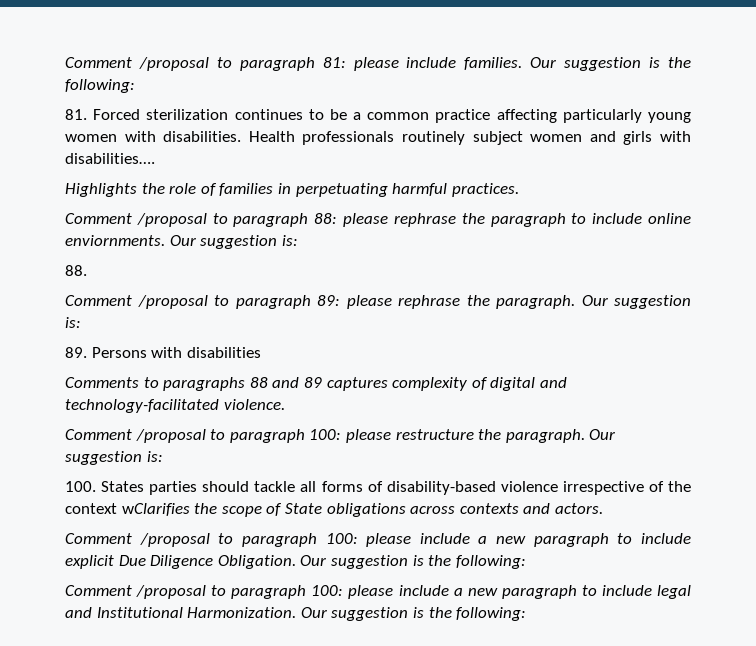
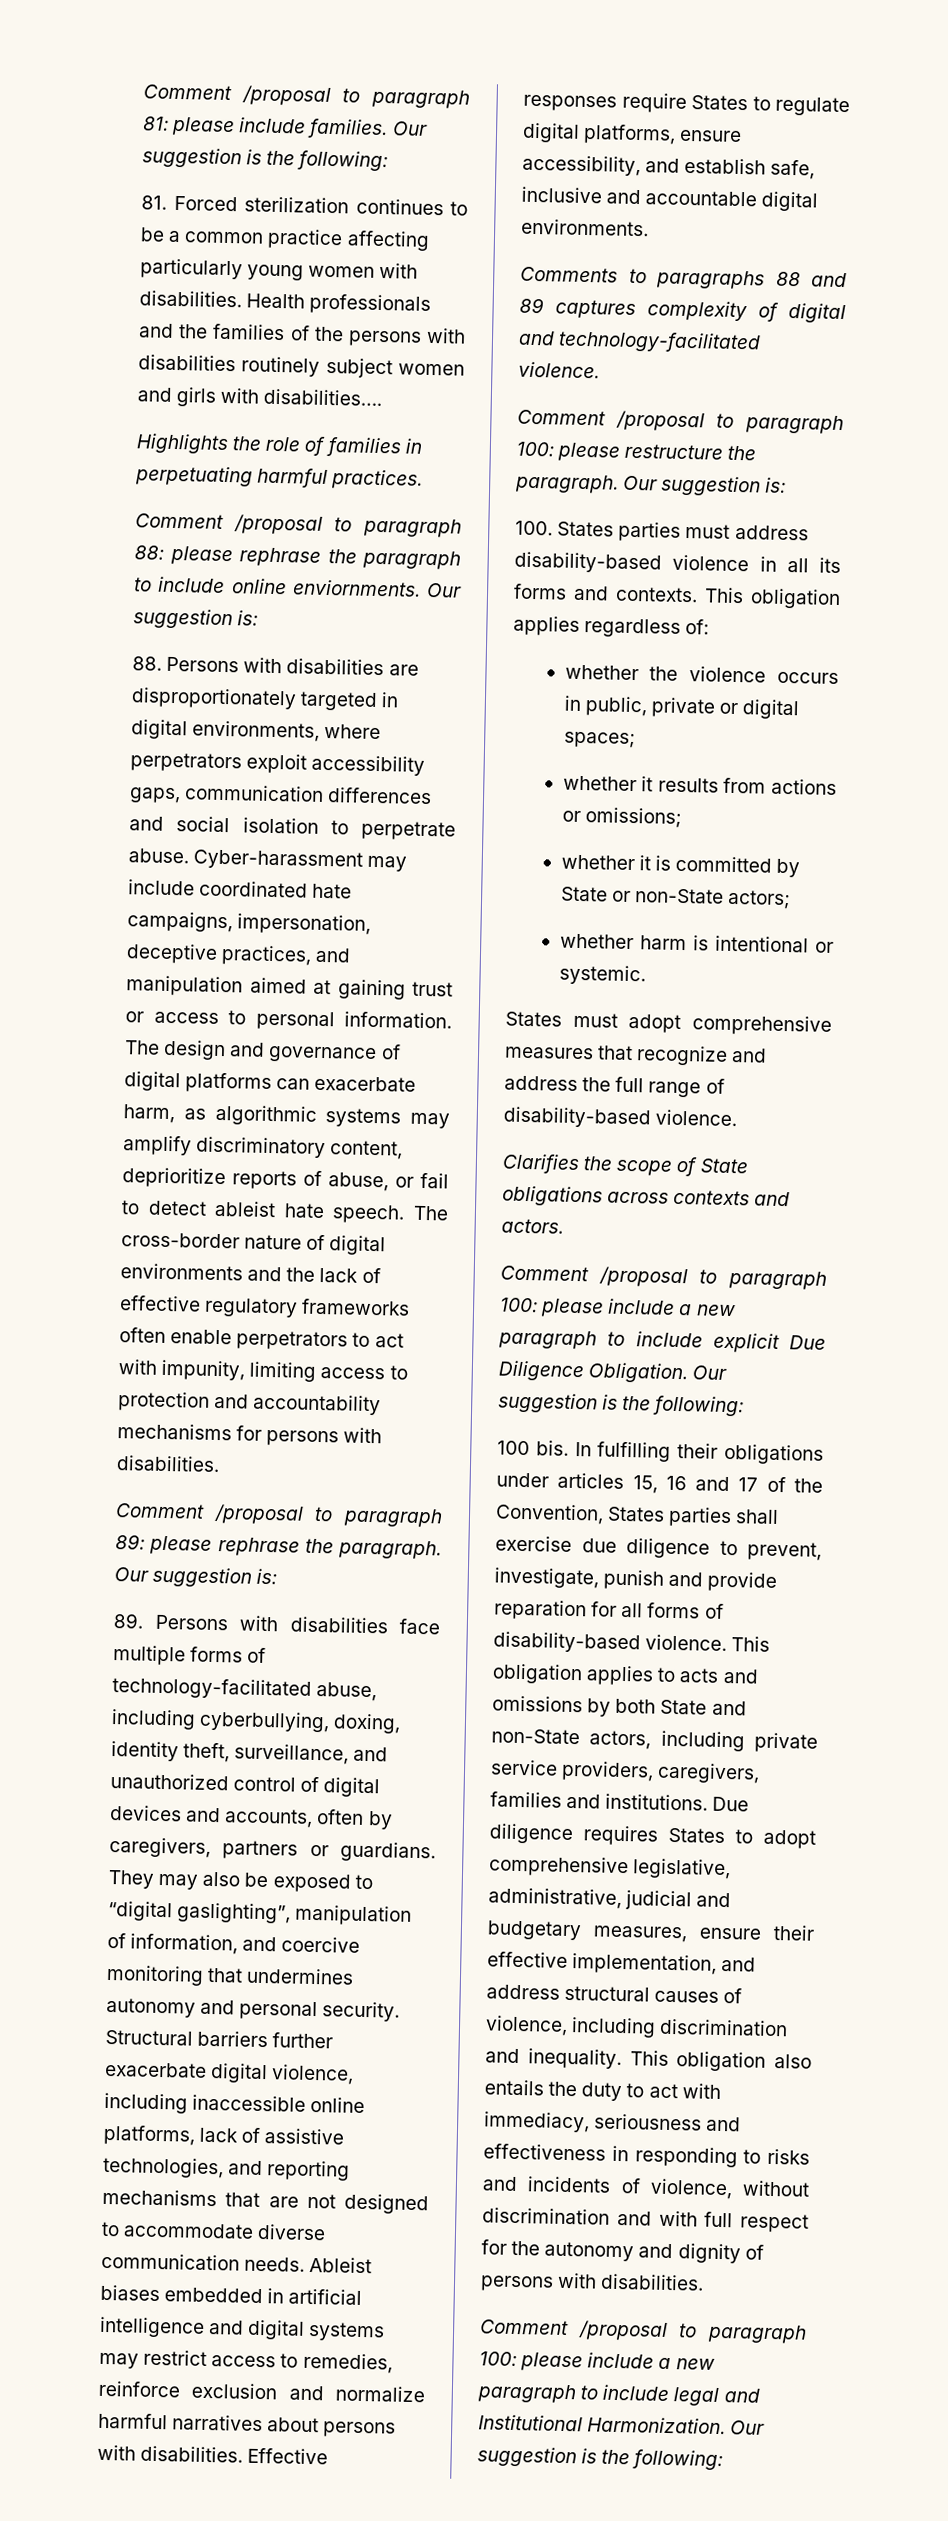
- Health professionals routinely subject women and girls with disabilities….
+ Health professionals and the families of the persons with disabilities routinely subject women and girls with disabilities….
- 88.
+ 88. Persons with disabilities are disproportionately targeted in digital environments, where perpetrators exploit accessibility gaps, communication differences and social isolation to perpetrate abuse. Cyber-harassment may include coordinated hate campaigns, impersonation, deceptive practices, and manipulation aimed at gaining trust or access to personal information. The design and governance of digital platforms can exacerbate harm, as algorithmic systems may amplify discriminatory content, deprioritize reports of abuse, or fail to detect ableist hate speech. The cross-border nature of digital environments and the lack of effective regulatory frameworks often enable perpetrators to act with impunity, limiting access to protection and accountability mechanisms for persons with disabilities.
- 89. Persons with disabilities
+ 89. Persons with disabilities face multiple forms of technology-facilitated abuse, including cyberbullying, doxing, identity theft, surveillance, and unauthorized control of digital devices and accounts, often by caregivers, partners or guardians. They may also be exposed to “digital gaslighting”, manipulation of information, and coercive monitoring that undermines autonomy and personal security. Structural barriers further exacerbate digital violence, including inaccessible online platforms, lack of assistive technologies, and reporting mechanisms that are not designed to accommodate diverse communication needs. Ableist biases embedded in artificial intelligence and digital systems may restrict access to remedies, reinforce exclusion and normalize harmful narratives about persons with disabilities. Effective responses require States to regulate digital platforms, ensure accessibility, and establish safe, inclusive and accountable digital environments.
- 100. States parties should tackle all forms of disability-based violence irrespective of the context wClarifies the scope of State obligations across contexts and actors.
+ 100. States parties must address disability-based violence in all its forms and contexts. This obligation applies regardless of:
+ whether the violence occurs in public, private or digital spaces;
+ whether it results from actions or omissions;
+ whether it is committed by State or non-State actors;
+ whether harm is intentional or systemic.
+ States must adopt comprehensive measures that recognize and address the full range of disability-based violence.
+ Clarifies the scope of State obligations across contexts and actors.
+ 100 bis. In fulfilling their obligations under articles 15, 16 and 17 of the Convention, States parties shall exercise due diligence to prevent, investigate, punish and provide reparation for all forms of disability-based violence. This obligation applies to acts and omissions by both State and non-State actors, including private service providers, caregivers, families and institutions. Due diligence requires States to adopt comprehensive legislative, administrative, judicial and budgetary measures, ensure their effective implementation, and address structural causes of violence, including discrimination and inequality. This obligation also entails the duty to act with immediacy, seriousness and effectiveness in responding to risks and incidents of violence, without discrimination and with full respect for the autonomy and dignity of persons with disabilities.

